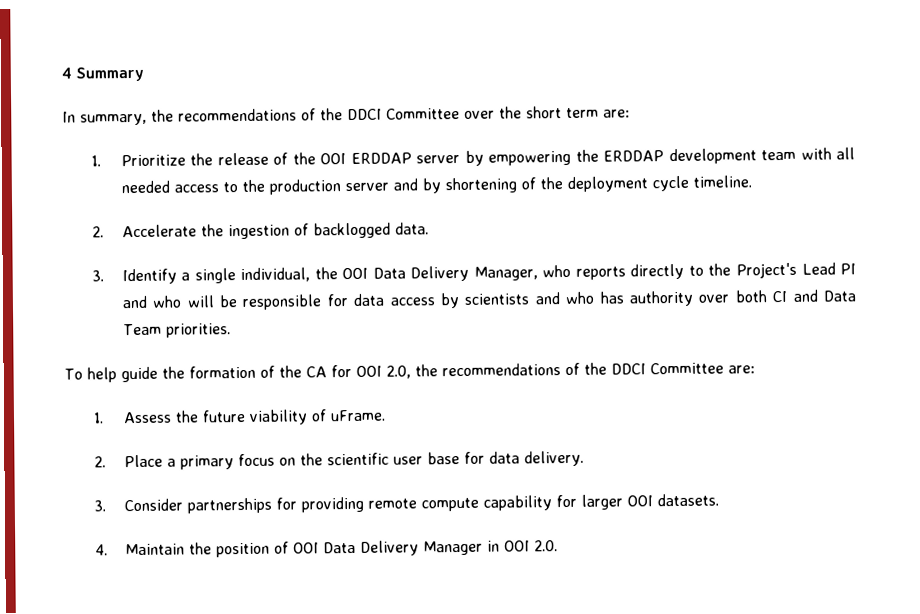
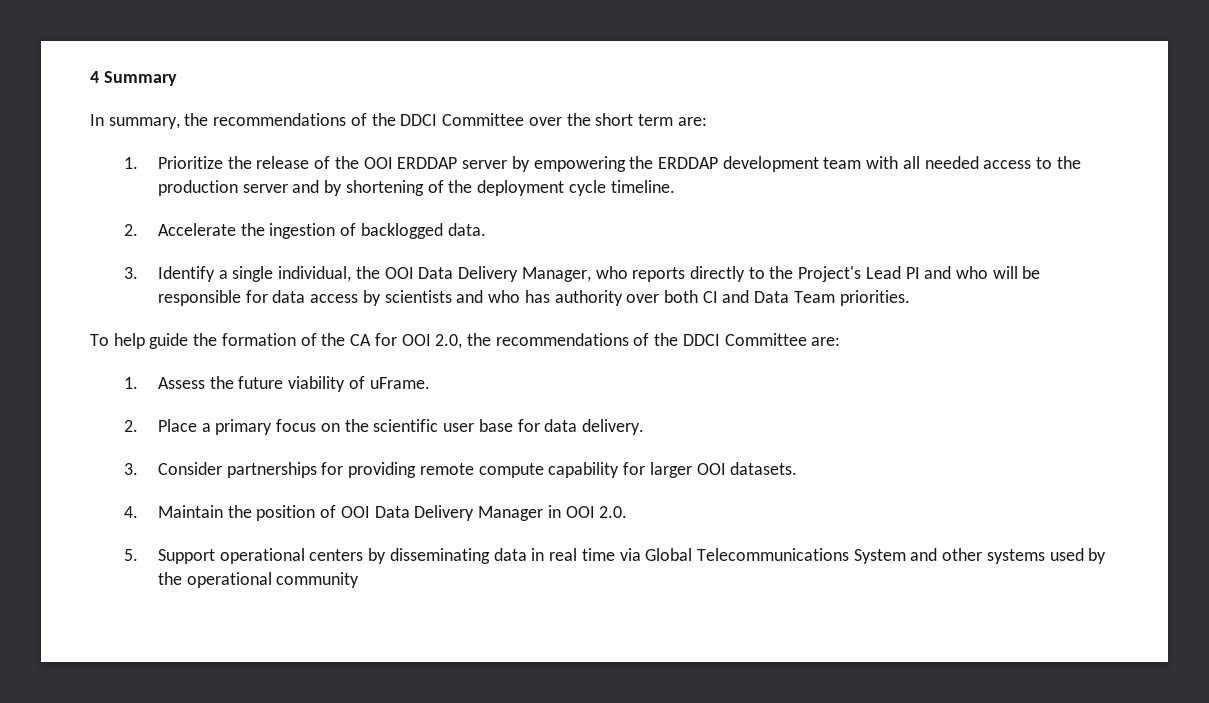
+ 5. Support operational centers by disseminating data in real time via Global Telecommunications System and other systems used by the operational community

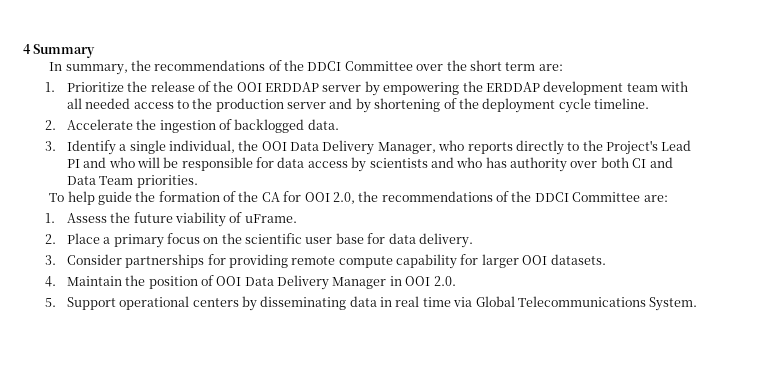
- 5. Support operational centers by disseminating data in real time via Global Telecommunications System and other systems used by the operational community
+ 5. Support operational centers by disseminating data in real time via Global Telecommunications System.

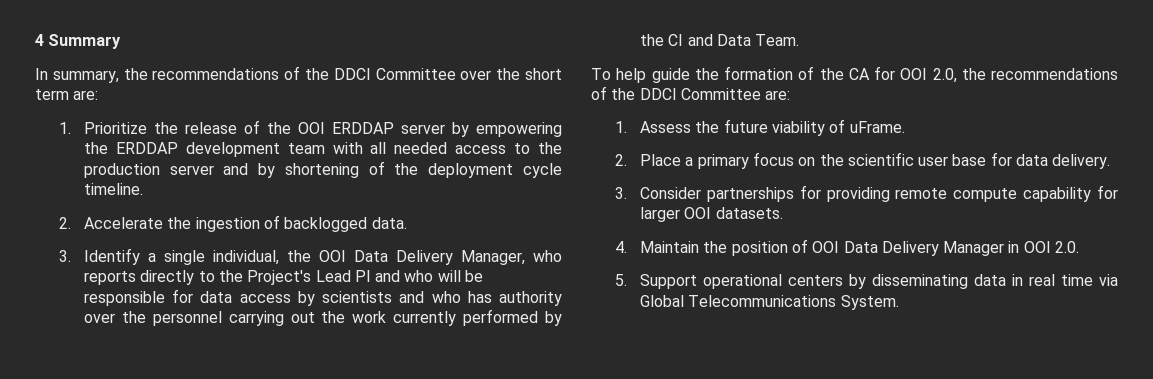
- 3. Identify a single individual, the OOI Data Delivery Manager, who reports directly to the Project's Lead PI and who will be responsible for data access by scientists and who has authority over both CI and Data Team priorities.
+ 3. Identify a single individual, the OOI Data Delivery Manager, who reports directly to the Project's Lead PI and who will be responsible for data access by scientists and who has authority over the personnel carrying out the work currently performed by the CI and Data Team.

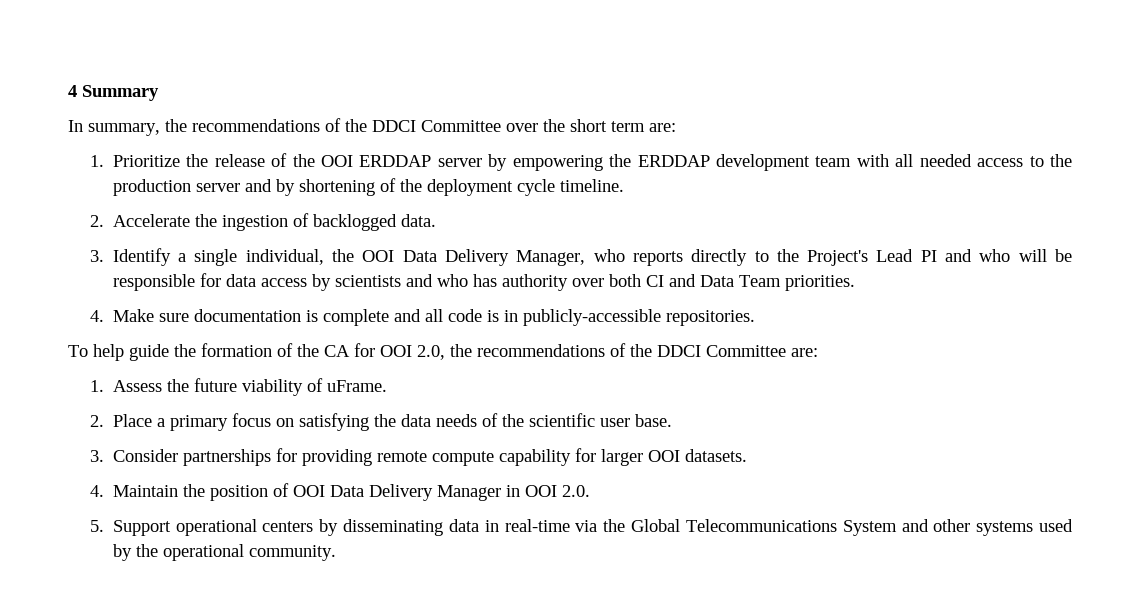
- 3. Identify a single individual, the OOI Data Delivery Manager, who reports directly to the Project's Lead PI and who will be responsible for data access by scientists and who has authority over the personnel carrying out the work currently performed by the CI and Data Team.
+ 3. Identify a single individual, the OOI Data Delivery Manager, who reports directly to the Project's Lead PI and who will be responsible for data access by scientists and who has authority over both CI and Data Team priorities.
+ 4. Make sure documentation is complete and all code is in publicly-accessible repositories.
- 2. Place a primary focus on the scientific user base for data delivery.
+ 2. Place a primary focus on satisfying the data needs of the scientific user base.
- 5. Support operational centers by disseminating data in real time via Global Telecommunications System.
+ 5. Support operational centers by disseminating data in real-time via the Global Telecommunications System and other systems used by the operational community.

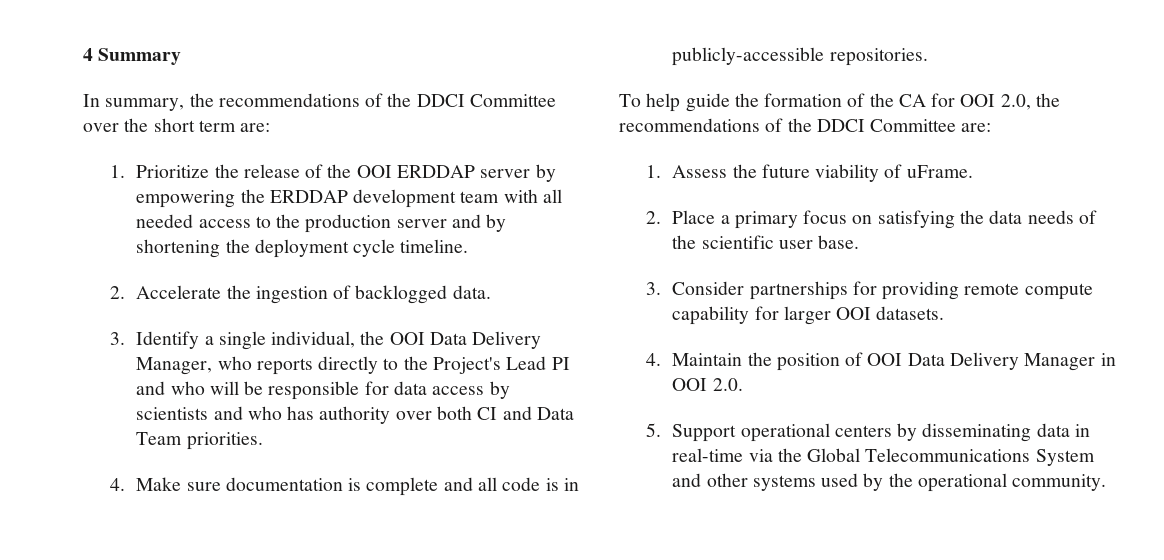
- 1. Prioritize the release of the OOI ERDDAP server by empowering the ERDDAP development team with all needed access to the production server and by shortening of the deployment cycle timeline.
+ 1. Prioritize the release of the OOI ERDDAP server by empowering the ERDDAP development team with all needed access to the production server and by shortening the deployment cycle timeline.

